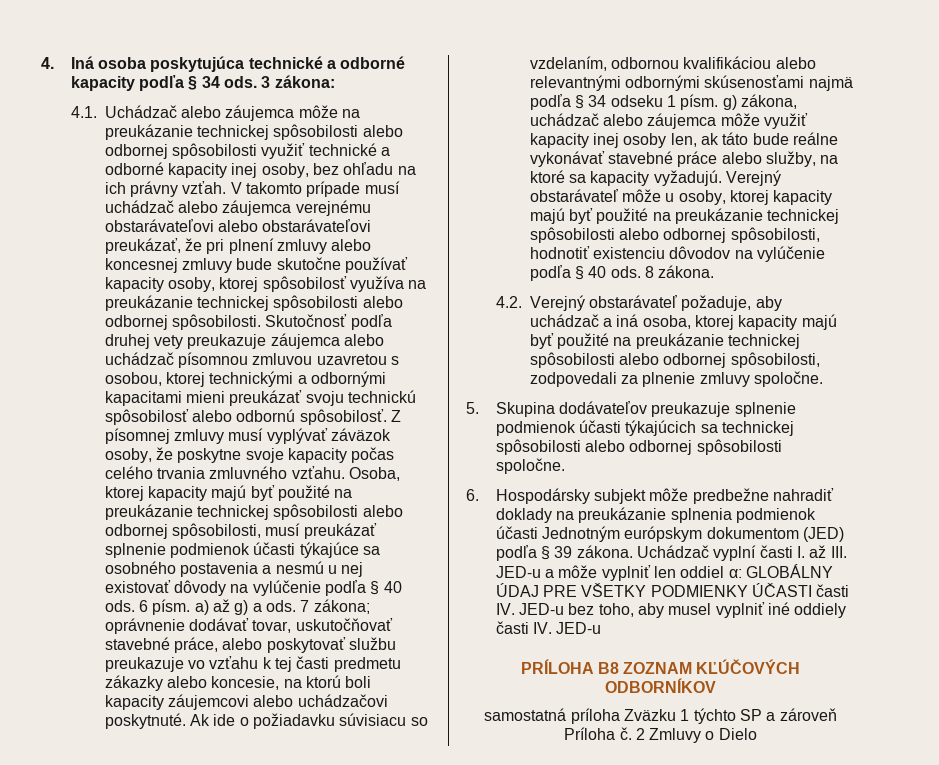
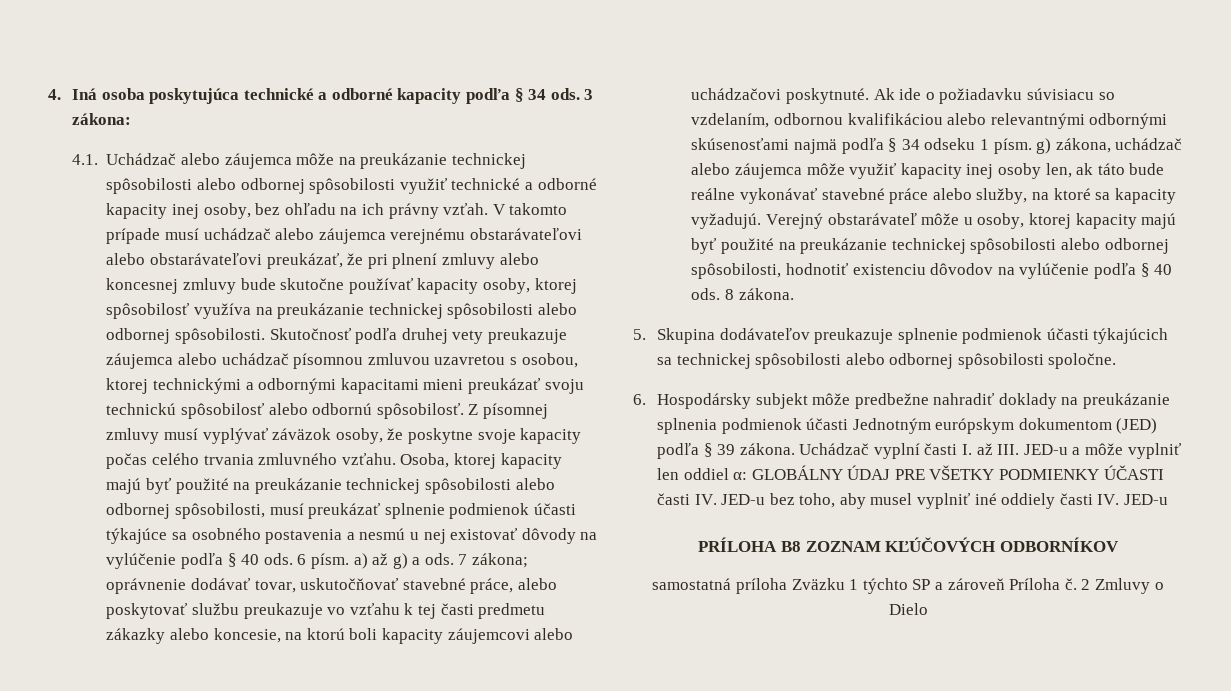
- 4.2. Verejný obstarávateľ požaduje, aby uchádzač a iná osoba, ktorej kapacity majú byť použité na preukázanie technickej spôsobilosti alebo odbornej spôsobilosti, zodpovedali za plnenie zmluvy spoločne.

